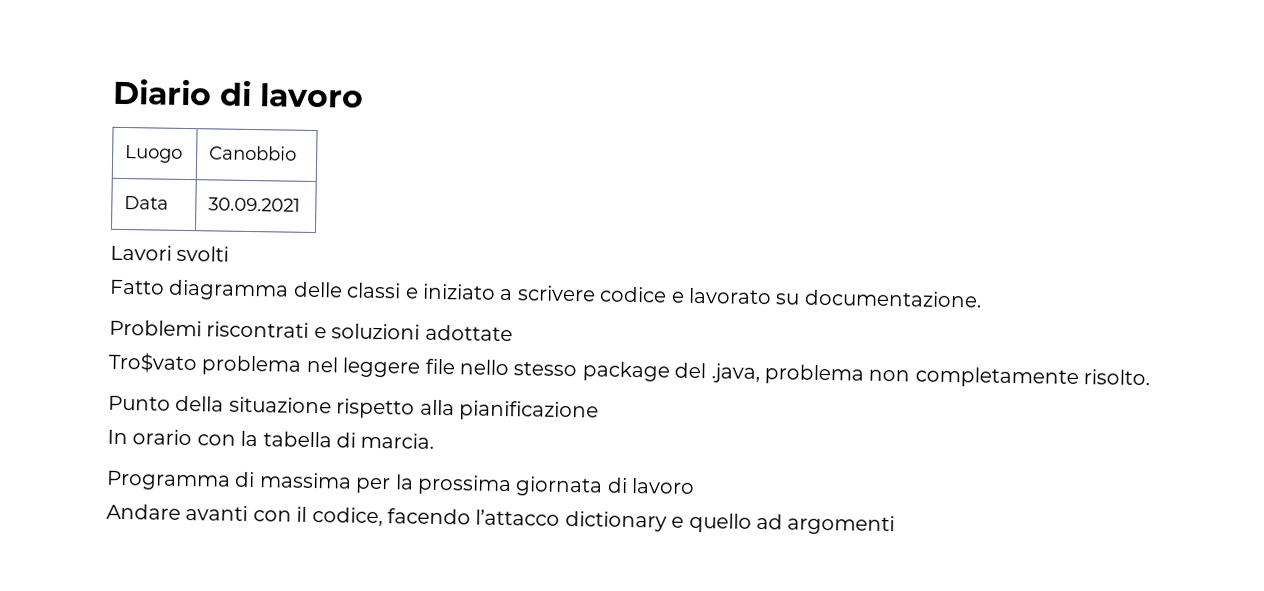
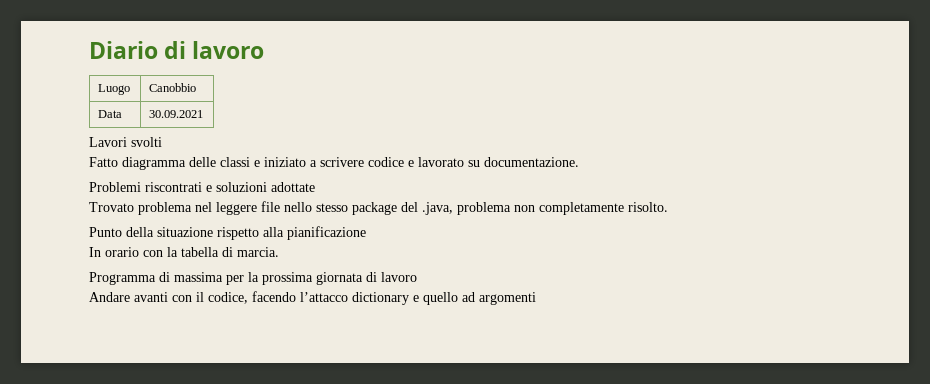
- Tro$vato problema nel leggere file nello stesso package del .java, problema non completamente risolto.
+ Trovato problema nel leggere file nello stesso package del .java, problema non completamente risolto.

